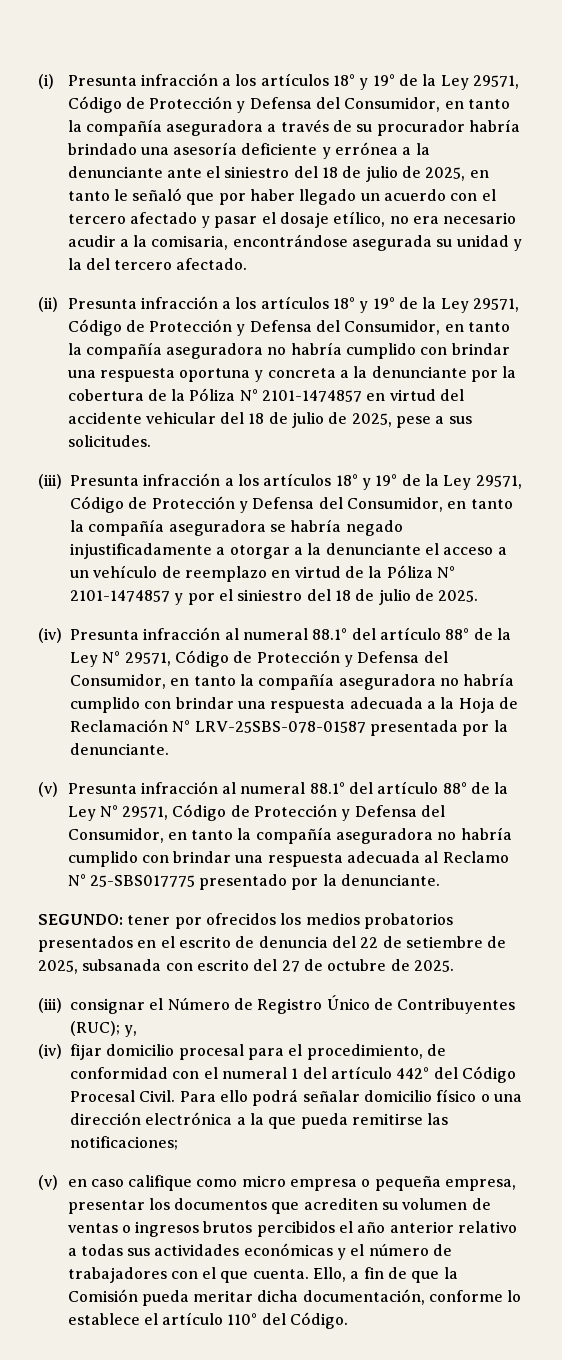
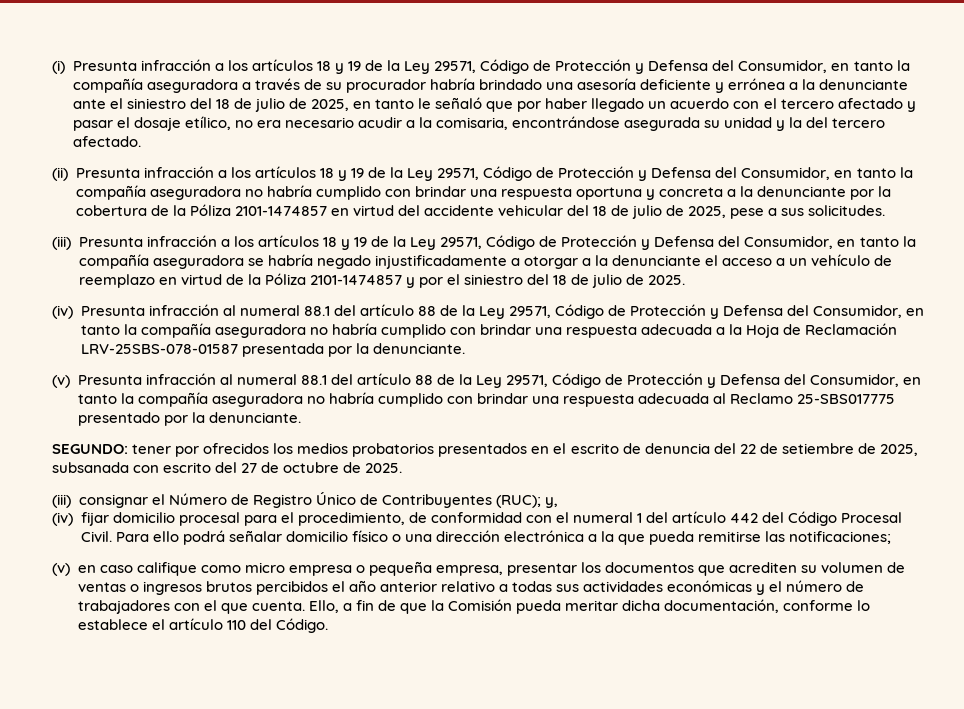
- (i) Presunta infracción a los artículos 18° y 19° de la Ley 29571, Código de Protección y Defensa del Consumidor, en tanto la compañía aseguradora a través de su procurador habría brindado una asesoría deficiente y errónea a la denunciante ante el siniestro del 18 de julio de 2025, en tanto le señaló que por haber llegado un acuerdo con el tercero afectado y pasar el dosaje etílico, no era necesario acudir a la comisaria, encontrándose asegurada su unidad y la del tercero afectado.
+ (i) Presunta infracción a los artículos 18 y 19 de la Ley 29571, Código de Protección y Defensa del Consumidor, en tanto la compañía aseguradora a través de su procurador habría brindado una asesoría deficiente y errónea a la denunciante ante el siniestro del 18 de julio de 2025, en tanto le señaló que por haber llegado un acuerdo con el tercero afectado y pasar el dosaje etílico, no era necesario acudir a la comisaria, encontrándose asegurada su unidad y la del tercero afectado.
- (ii) Presunta infracción a los artículos 18° y 19° de la Ley 29571, Código de Protección y Defensa del Consumidor, en tanto la compañía aseguradora no habría cumplido con brindar una respuesta oportuna y concreta a la denunciante por la cobertura de la Póliza N° 2101-1474857 en virtud del accidente vehicular del 18 de julio de 2025, pese a sus solicitudes.
+ (ii) Presunta infracción a los artículos 18 y 19 de la Ley 29571, Código de Protección y Defensa del Consumidor, en tanto la compañía aseguradora no habría cumplido con brindar una respuesta oportuna y concreta a la denunciante por la cobertura de la Póliza 2101-1474857 en virtud del accidente vehicular del 18 de julio de 2025, pese a sus solicitudes.
- (iii) Presunta infracción a los artículos 18° y 19° de la Ley 29571, Código de Protección y Defensa del Consumidor, en tanto la compañía aseguradora se habría negado injustificadamente a otorgar a la denunciante el acceso a un vehículo de reemplazo en virtud de la Póliza N° 2101-1474857 y por el siniestro del 18 de julio de 2025.
+ (iii) Presunta infracción a los artículos 18 y 19 de la Ley 29571, Código de Protección y Defensa del Consumidor, en tanto la compañía aseguradora se habría negado injustificadamente a otorgar a la denunciante el acceso a un vehículo de reemplazo en virtud de la Póliza 2101-1474857 y por el siniestro del 18 de julio de 2025.
- (iv) Presunta infracción al numeral 88.1° del artículo 88° de la Ley N° 29571, Código de Protección y Defensa del Consumidor, en tanto la compañía aseguradora no habría cumplido con brindar una respuesta adecuada a la Hoja de Reclamación N° LRV-25SBS-078-01587 presentada por la denunciante.
+ (iv) Presunta infracción al numeral 88.1 del artículo 88 de la Ley 29571, Código de Protección y Defensa del Consumidor, en tanto la compañía aseguradora no habría cumplido con brindar una respuesta adecuada a la Hoja de Reclamación LRV-25SBS-078-01587 presentada por la denunciante.
- (v) Presunta infracción al numeral 88.1° del artículo 88° de la Ley N° 29571, Código de Protección y Defensa del Consumidor, en tanto la compañía aseguradora no habría cumplido con brindar una respuesta adecuada al Reclamo N° 25-SBS017775 presentado por la denunciante.
+ (v) Presunta infracción al numeral 88.1 del artículo 88 de la Ley 29571, Código de Protección y Defensa del Consumidor, en tanto la compañía aseguradora no habría cumplido con brindar una respuesta adecuada al Reclamo 25-SBS017775 presentado por la denunciante.
- (iv) fijar domicilio procesal para el procedimiento, de conformidad con el numeral 1 del artículo 442° del Código Procesal Civil.
+ (iv) fijar domicilio procesal para el procedimiento, de conformidad con el numeral 1 del artículo 442 del Código Procesal Civil.
- Ello, a fin de que la Comisión pueda meritar dicha documentación, conforme lo establece el artículo 110° del Código.
+ Ello, a fin de que la Comisión pueda meritar dicha documentación, conforme lo establece el artículo 110 del Código.

